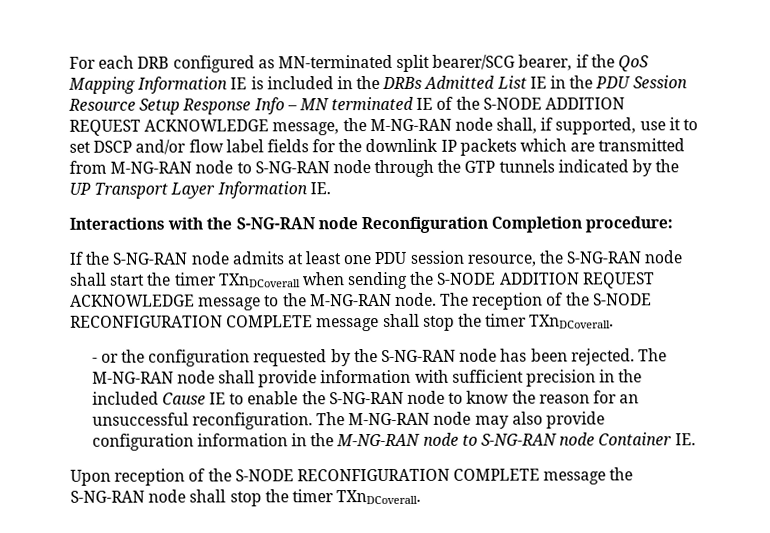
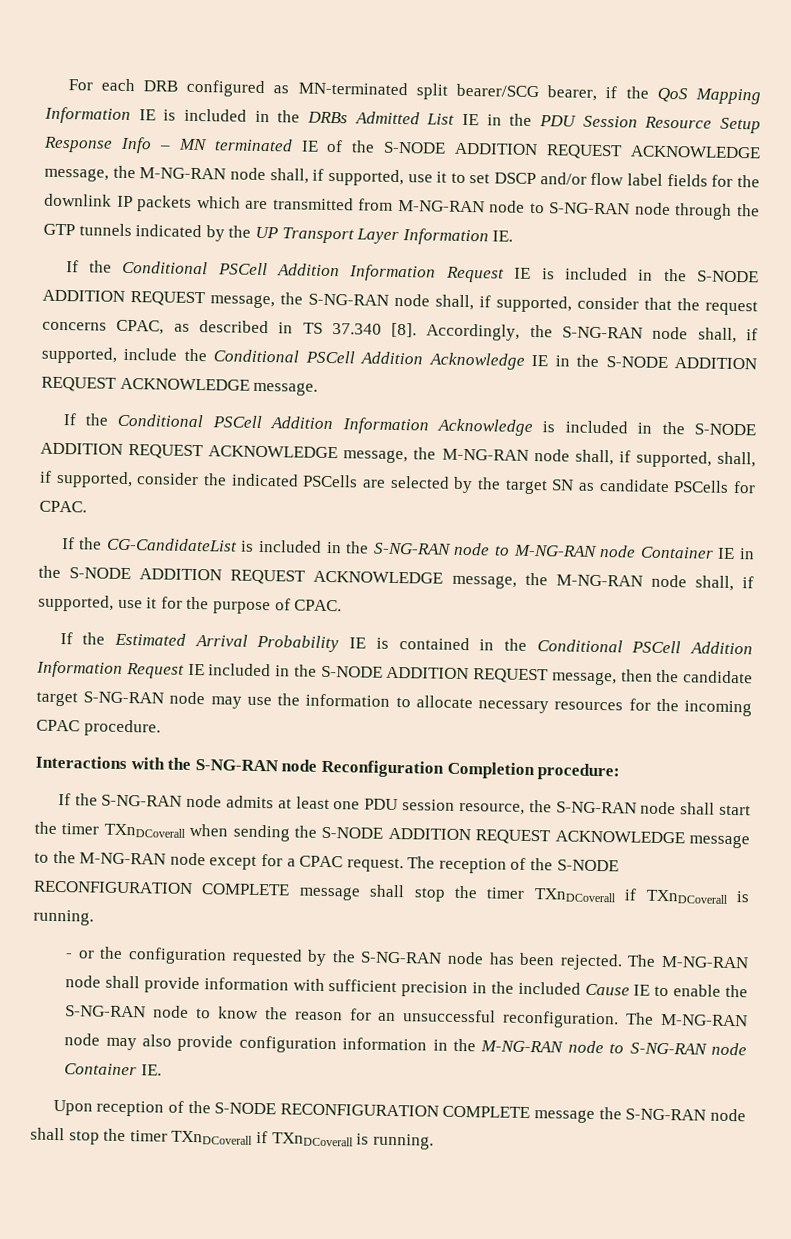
+ If the Conditional PSCell Addition Information Request IE is included in the S-NODE ADDITION REQUEST message, the S-NG-RAN node shall, if supported, consider that the request concerns CPAC, as described in TS 37.340 [8]. Accordingly, the S-NG-RAN node shall, if supported, include the Conditional PSCell Addition Acknowledge IE in the S-NODE ADDITION REQUEST ACKNOWLEDGE message.
+ If the Conditional PSCell Addition Information Acknowledge is included in the S-NODE ADDITION REQUEST ACKNOWLEDGE message, the M-NG-RAN node shall, if supported, shall, if supported, consider the indicated PSCells are selected by the target SN as candidate PSCells for CPAC.
+ If the CG-CandidateList is included in the S-NG-RAN node to M-NG-RAN node Container IE in the S-NODE ADDITION REQUEST ACKNOWLEDGE message, the M-NG-RAN node shall, if supported, use it for the purpose of CPAC.
+ If the Estimated Arrival Probability IE is contained in the Conditional PSCell Addition Information Request IE included in the S-NODE ADDITION REQUEST message, then the candidate target S-NG-RAN node may use the information to allocate necessary resources for the incoming CPAC procedure.
- If the S-NG-RAN node admits at least one PDU session resource, the S-NG-RAN node shall start the timer TXnDCoverall when sending the S-NODE ADDITION REQUEST ACKNOWLEDGE message to the M-NG-RAN node.
+ If the S-NG-RAN node admits at least one PDU session resource, the S-NG-RAN node shall start the timer TXnDCoverall when sending the S-NODE ADDITION REQUEST ACKNOWLEDGE message to the M-NG-RAN node except for a CPAC request.
- The reception of the S-NODE RECONFIGURATION COMPLETE message shall stop the timer TXnDCoverall.
+ The reception of the S-NODE RECONFIGURATION COMPLETE message shall stop the timer TXnDCoverall if TXnDCoverall is running.
- Upon reception of the S-NODE RECONFIGURATION COMPLETE message the S-NG-RAN node shall stop the timer TXnDCoverall.
+ Upon reception of the S-NODE RECONFIGURATION COMPLETE message the S-NG-RAN node shall stop the timer TXnDCoverall if TXnDCoverall is running.

